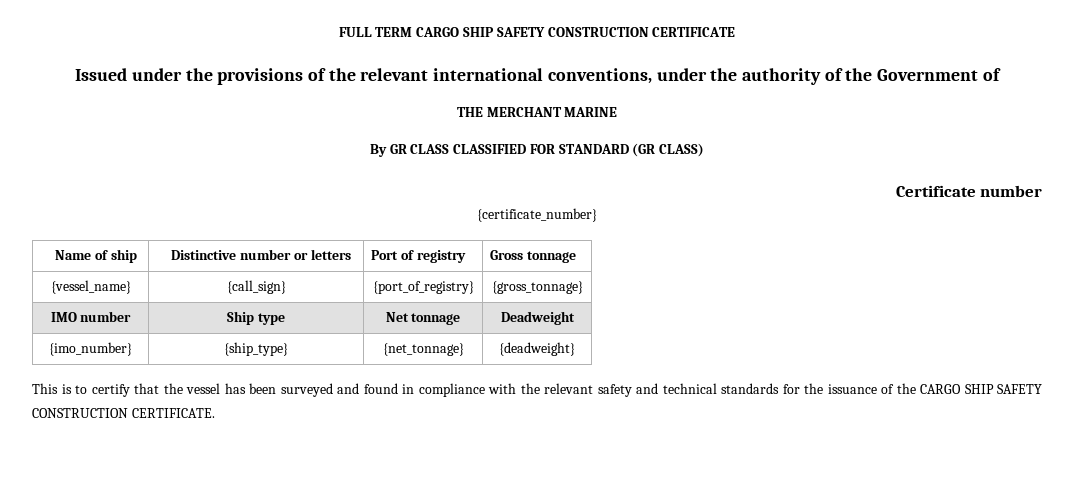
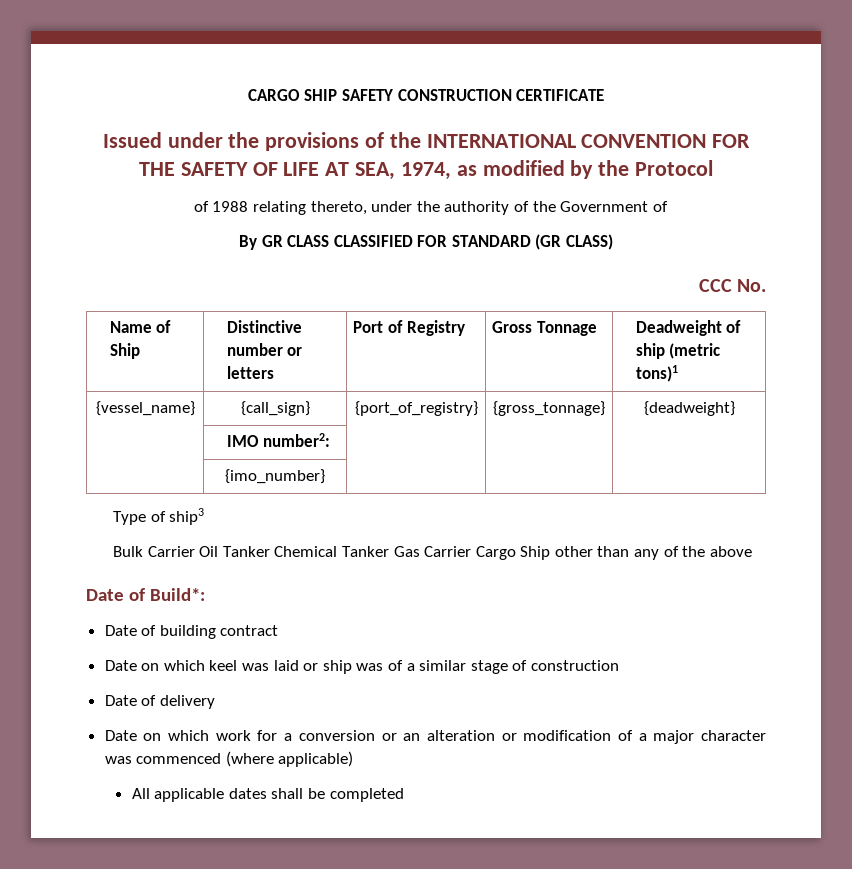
- FULL TERM CARGO SHIP SAFETY CONSTRUCTION CERTIFICATE
+ CARGO SHIP SAFETY CONSTRUCTION CERTIFICATE
- Issued under the provisions of the relevant international conventions, under the authority of the Government of
+ Issued under the provisions of the INTERNATIONAL CONVENTION FOR THE SAFETY OF LIFE AT SEA, 1974, as modified by the Protocol
+ of 1988 relating thereto, under the authority of the Government of
- THE MERCHANT MARINE
- Certificate number
- {certificate_number}
+ CCC No.
- Name of ship | Distinctive number or letters | Port of registry | Gross tonnage
- {vessel_name} | {call_sign} | {port_of_registry} | {gross_tonnage}
- IMO number | Ship type | Net tonnage | Deadweight
- {imo_number} | {ship_type} | {net_tonnage} | {deadweight}
- This is to certify that the vessel has been surveyed and found in compliance with the relevant safety and technical standards for the issuance of the CARGO SHIP SAFETY CONSTRUCTION CERTIFICATE.
+ Name of Ship | Distinctive number or letters | Port of Registry | Gross Tonnage | Deadweight of ship (metric tons)1
+ {vessel_name} | {call_sign} | {port_of_registry} | {gross_tonnage} | {deadweight}
+ | IMO number2: | | |
+ | {imo_number} | | |
+ Type of ship3
+ Bulk Carrier Oil Tanker Chemical Tanker Gas Carrier Cargo Ship other than any of the above
+ Date of Build*:
+ Date of building contract
+ Date on which keel was laid or ship was of a similar stage of construction
+ Date of delivery
+ Date on which work for a conversion or an alteration or modification of a major character was commenced (where applicable)
+ All applicable dates shall be completed

